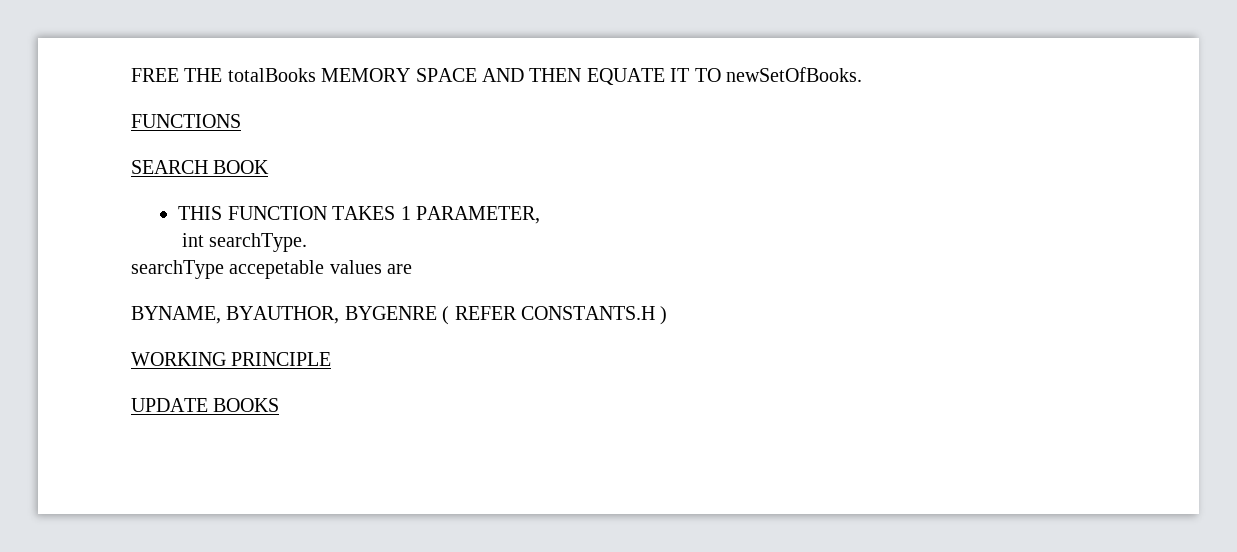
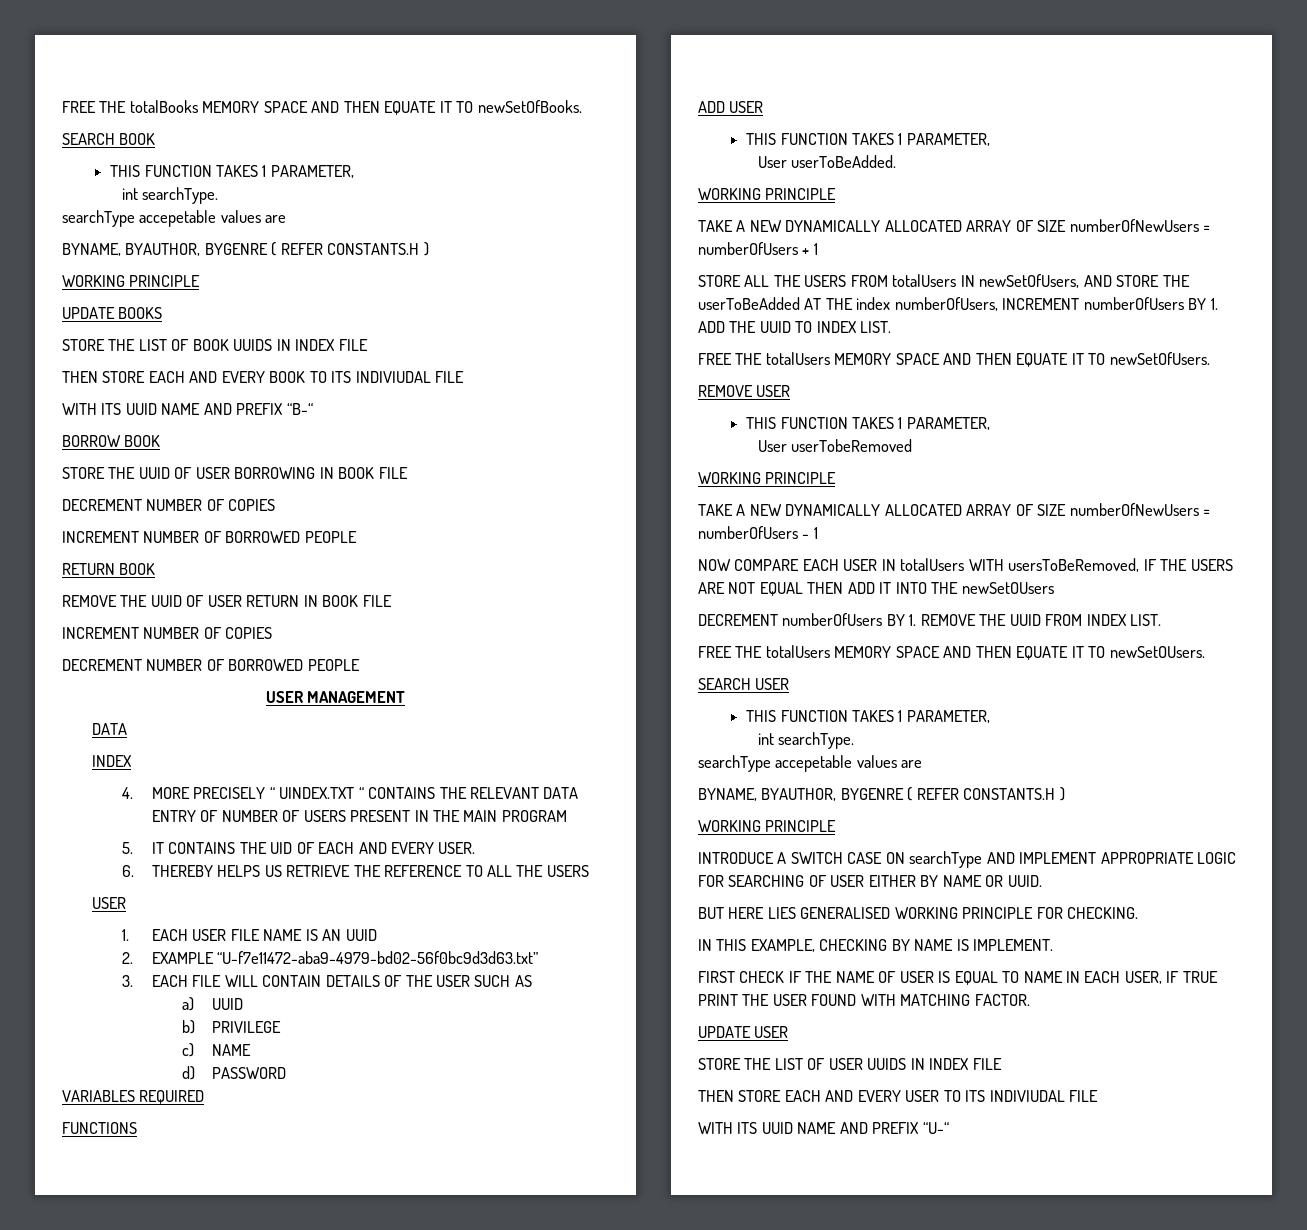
- FUNCTIONS
+ STORE THE LIST OF BOOK UUIDS IN INDEX FILE
+ THEN STORE EACH AND EVERY BOOK TO ITS INDIVIUDAL FILE
+ WITH ITS UUID NAME AND PREFIX “B-“
+ BORROW BOOK
+ STORE THE UUID OF USER BORROWING IN BOOK FILE
+ DECREMENT NUMBER OF COPIES
+ INCREMENT NUMBER OF BORROWED PEOPLE
+ RETURN BOOK
+ REMOVE THE UUID OF USER RETURN IN BOOK FILE
+ INCREMENT NUMBER OF COPIES
+ DECREMENT NUMBER OF BORROWED PEOPLE
+ USER MANAGEMENT
+ DATA
+ INDEX
+ 4. MORE PRECISELY “ UINDEX.TXT “ CONTAINS THE RELEVANT DATA ENTRY OF NUMBER OF USERS PRESENT IN THE MAIN PROGRAM
+ 5. IT CONTAINS THE UID OF EACH AND EVERY USER.
+ 6. THEREBY HELPS US RETRIEVE THE REFERENCE TO ALL THE USERS
+ USER
+ 1. EACH USER FILE NAME IS AN UUID
+ 2. EXAMPLE “U-f7e11472-aba9-4979-bd02-56f0bc9d3d63.txt”
+ 3. EACH FILE WILL CONTAIN DETAILS OF THE USER SUCH AS
+ a) UUID
+ b) PRIVILEGE
+ c) NAME
+ d) PASSWORD
+ VARIABLES REQUIRED
+ FUNCTIONS
+ ADD USER
+ THIS FUNCTION TAKES 1 PARAMETER,
+ User userToBeAdded.
+ WORKING PRINCIPLE
+ TAKE A NEW DYNAMICALLY ALLOCATED ARRAY OF SIZE numberOfNewUsers = numberOfUsers + 1
+ STORE ALL THE USERS FROM totalUsers IN newSetOfUsers, AND STORE THE userToBeAdded AT THE index numberOfUsers, INCREMENT numberOfUsers BY 1. ADD THE UUID TO INDEX LIST.
+ FREE THE totalUsers MEMORY SPACE AND THEN EQUATE IT TO newSetOfUsers.
+ REMOVE USER
+ THIS FUNCTION TAKES 1 PARAMETER,
+ User userTobeRemoved
+ WORKING PRINCIPLE
+ TAKE A NEW DYNAMICALLY ALLOCATED ARRAY OF SIZE numberOfNewUsers = numberOfUsers - 1
+ NOW COMPARE EACH USER IN totalUsers WITH usersToBeRemoved, IF THE USERS ARE NOT EQUAL THEN ADD IT INTO THE newSetOUsers
+ DECREMENT numberOfUsers BY 1. REMOVE THE UUID FROM INDEX LIST.
+ FREE THE totalUsers MEMORY SPACE AND THEN EQUATE IT TO newSetOUsers.
+ SEARCH USER
+ THIS FUNCTION TAKES 1 PARAMETER,
+ int searchType.
+ searchType accepetable values are
+ BYNAME, BYAUTHOR, BYGENRE ( REFER CONSTANTS.H )
+ WORKING PRINCIPLE
+ INTRODUCE A SWITCH CASE ON searchType AND IMPLEMENT APPROPRIATE LOGIC FOR SEARCHING OF USER EITHER BY NAME OR UUID.
+ BUT HERE LIES GENERALISED WORKING PRINCIPLE FOR CHECKING.
+ IN THIS EXAMPLE, CHECKING BY NAME IS IMPLEMENT.
+ FIRST CHECK IF THE NAME OF USER IS EQUAL TO NAME IN EACH USER, IF TRUE PRINT THE USER FOUND WITH MATCHING FACTOR.
+ UPDATE USER
+ STORE THE LIST OF USER UUIDS IN INDEX FILE
+ THEN STORE EACH AND EVERY USER TO ITS INDIVIUDAL FILE
+ WITH ITS UUID NAME AND PREFIX “U-“

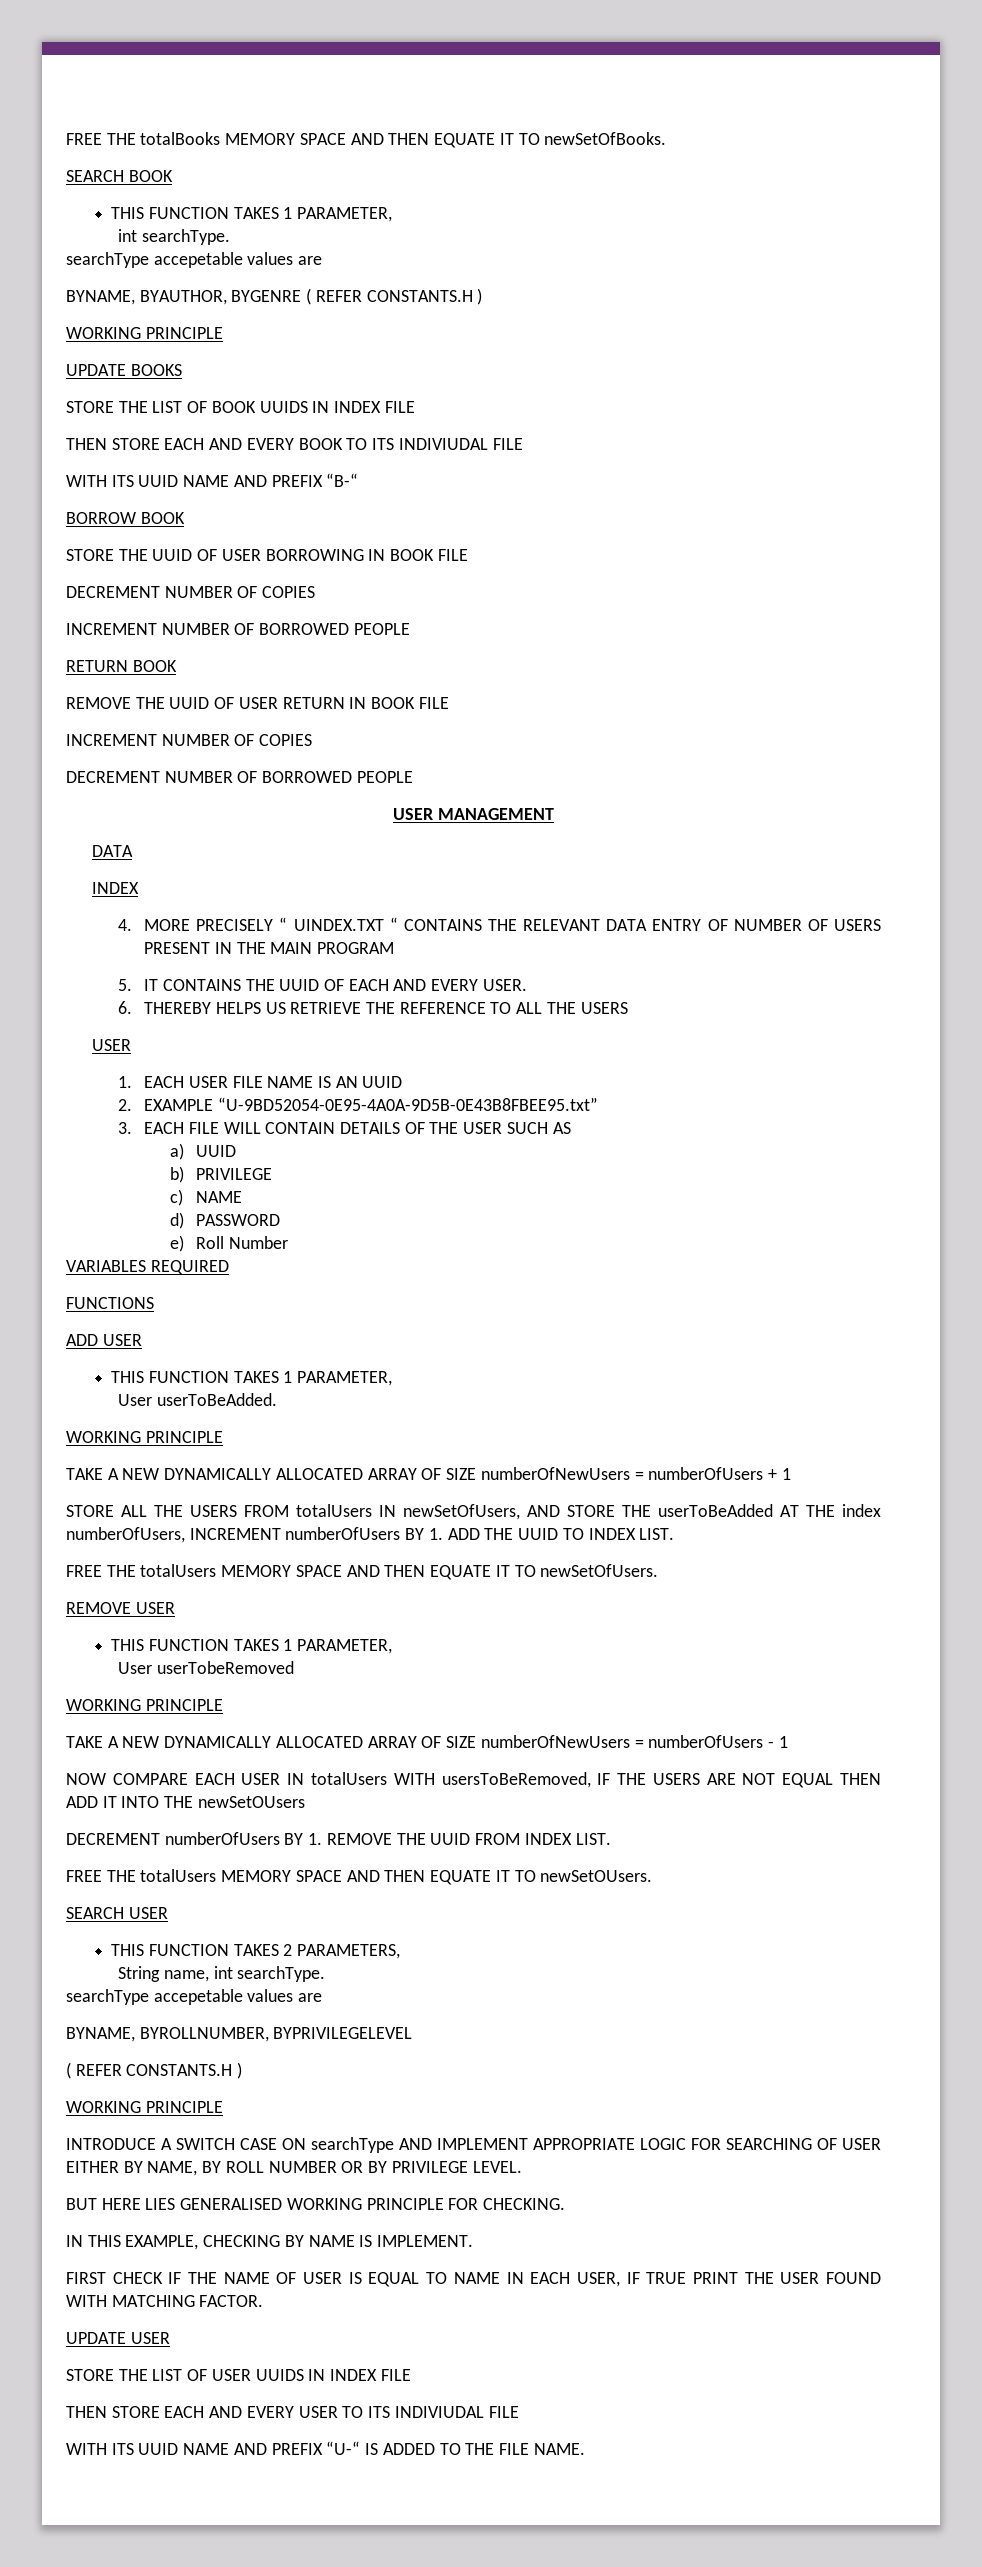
- 5. IT CONTAINS THE UID OF EACH AND EVERY USER.
+ 5. IT CONTAINS THE UUID OF EACH AND EVERY USER.
- 2. EXAMPLE “U-f7e11472-aba9-4979-bd02-56f0bc9d3d63.txt”
+ 2. EXAMPLE “U-9BD52054-0E95-4A0A-9D5B-0E43B8FBEE95.txt”
+ e) Roll Number
  SEARCH USER
- THIS FUNCTION TAKES 1 PARAMETER,
- int searchType.
+ THIS FUNCTION TAKES 2 PARAMETERS,
+ String name, int searchType.
  searchType accepetable values are
- BYNAME, BYAUTHOR, BYGENRE ( REFER CONSTANTS.H )
+ BYNAME, BYROLLNUMBER, BYPRIVILEGELEVEL
+ ( REFER CONSTANTS.H )
- INTRODUCE A SWITCH CASE ON searchType AND IMPLEMENT APPROPRIATE LOGIC FOR SEARCHING OF USER EITHER BY NAME OR UUID.
+ INTRODUCE A SWITCH CASE ON searchType AND IMPLEMENT APPROPRIATE LOGIC FOR SEARCHING OF USER EITHER BY NAME, BY ROLL NUMBER OR BY PRIVILEGE LEVEL.
- WITH ITS UUID NAME AND PREFIX “U-“
+ WITH ITS UUID NAME AND PREFIX “U-“ IS ADDED TO THE FILE NAME.

